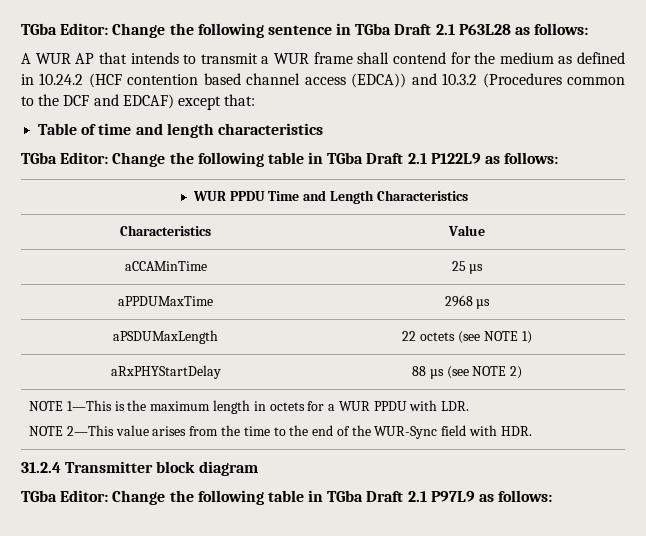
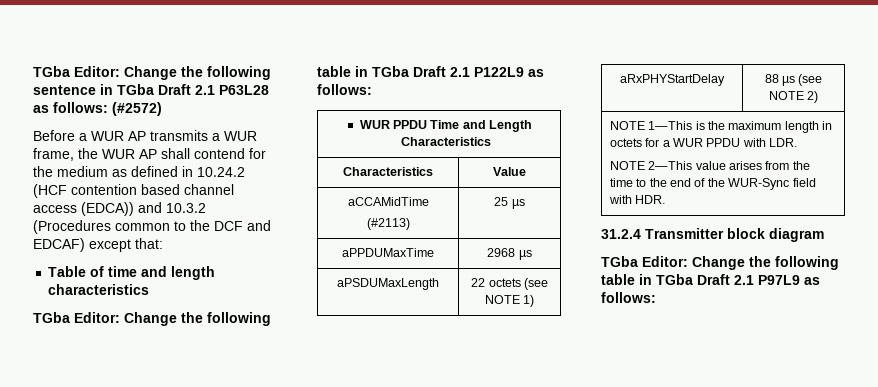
- TGba Editor: Change the following sentence in TGba Draft 2.1 P63L28 as follows:
- A WUR AP that intends to transmit a WUR frame shall contend for the medium as defined in 10.24.2 (HCF contention based channel access (EDCA)) and 10.3.2 (Procedures common to the DCF and EDCAF) except that:
+ TGba Editor: Change the following sentence in TGba Draft 2.1 P63L28 as follows: (#2572)
+ Before a WUR AP transmits a WUR frame, the WUR AP shall contend for the medium as defined in 10.24.2 (HCF contention based channel access (EDCA)) and 10.3.2 (Procedures common to the DCF and EDCAF) except that:
- aCCAMinTime | 25 µs
+ aCCAMidTime
+ (#2113) | 25 µs

